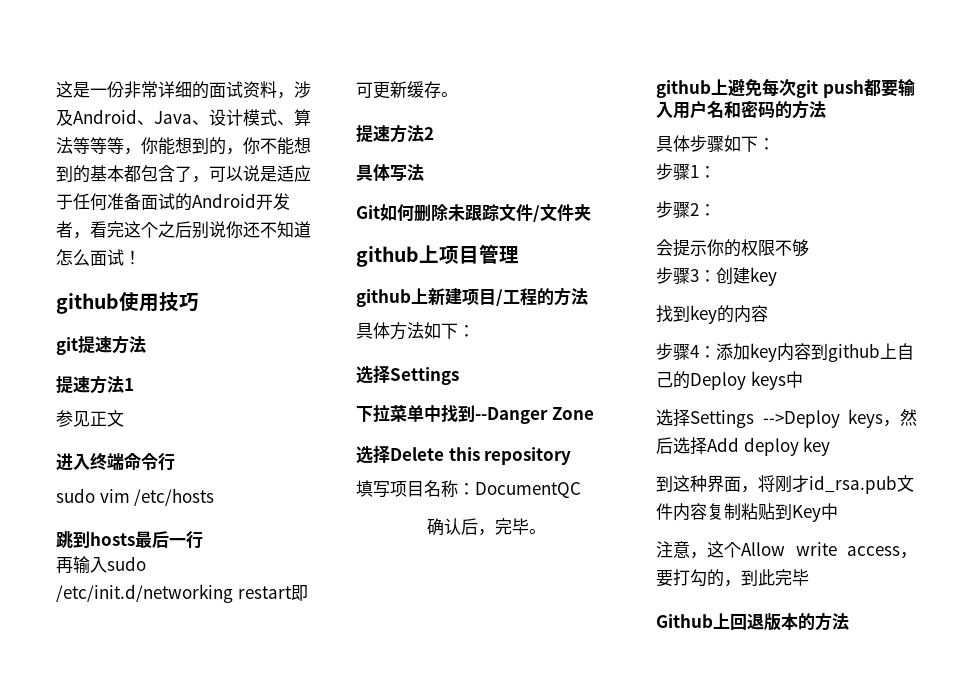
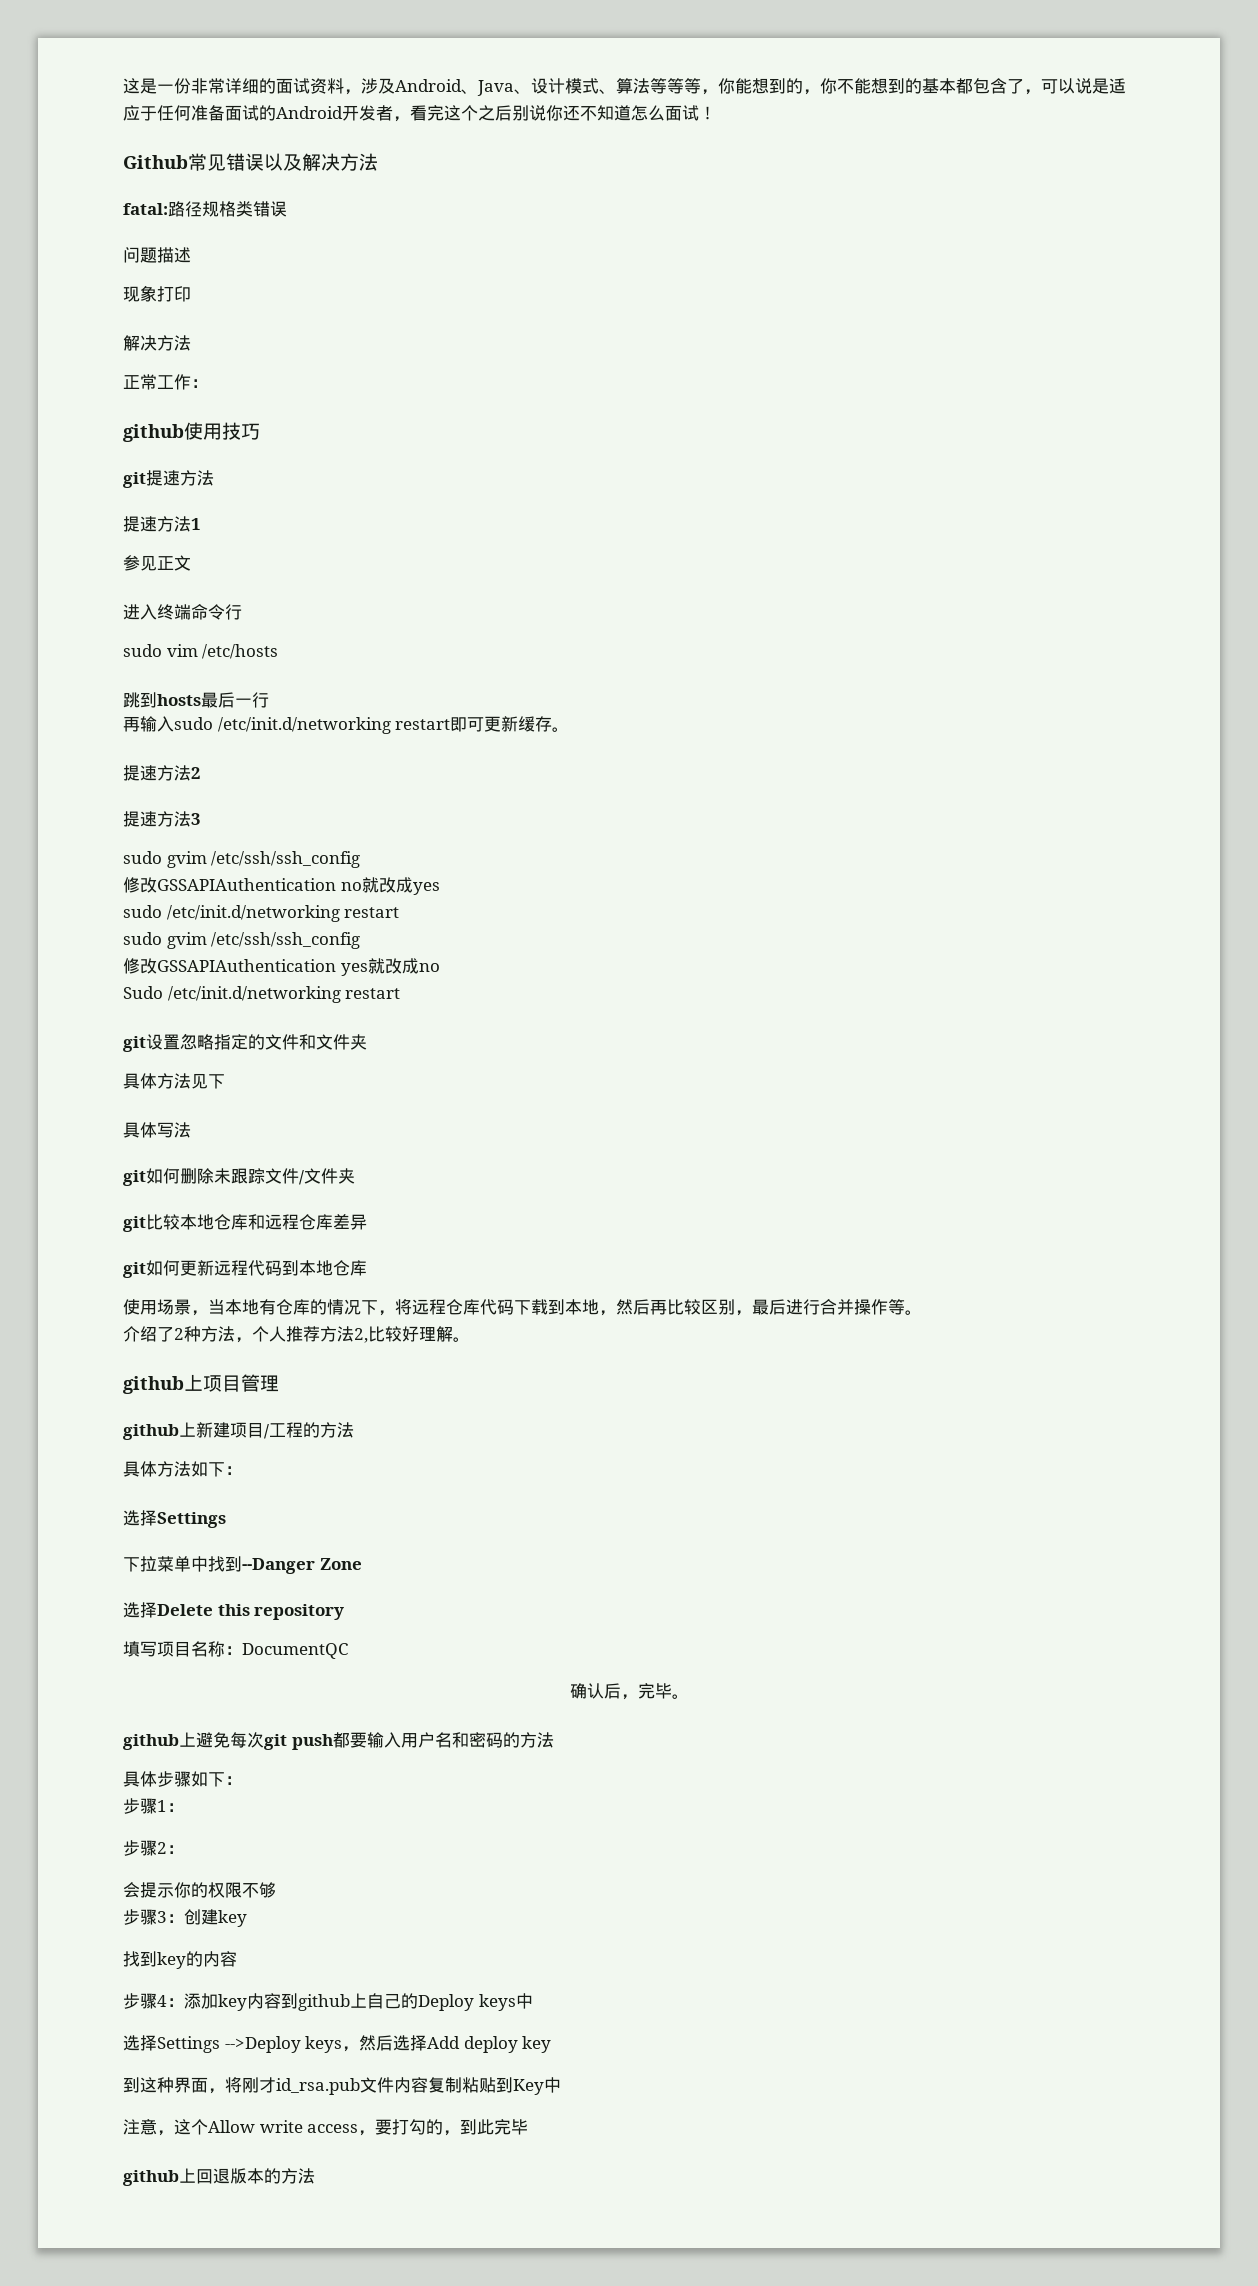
+ Github常见错误以及解决方法
+ fatal:路径规格类错误
+ 问题描述
+ 现象打印
+ 解决方法
+ 正常工作：
+ 提速方法3
+ sudo gvim /etc/ssh/ssh_config
+ 修改GSSAPIAuthentication no就改成yes
+ sudo /etc/init.d/networking restart
+ sudo gvim /etc/ssh/ssh_config
+ 修改GSSAPIAuthentication yes就改成no
+ Sudo /etc/init.d/networking restart
+ git设置忽略指定的文件和文件夹
+ 具体方法见下
- Git如何删除未跟踪文件/文件夹
+ git如何删除未跟踪文件/文件夹
+ git比较本地仓库和远程仓库差异
+ git如何更新远程代码到本地仓库
+ 使用场景，当本地有仓库的情况下，将远程仓库代码下载到本地，然后再比较区别，最后进行合并操作等。
+ 介绍了2种方法，个人推荐方法2,比较好理解。
- Github上回退版本的方法
+ github上回退版本的方法

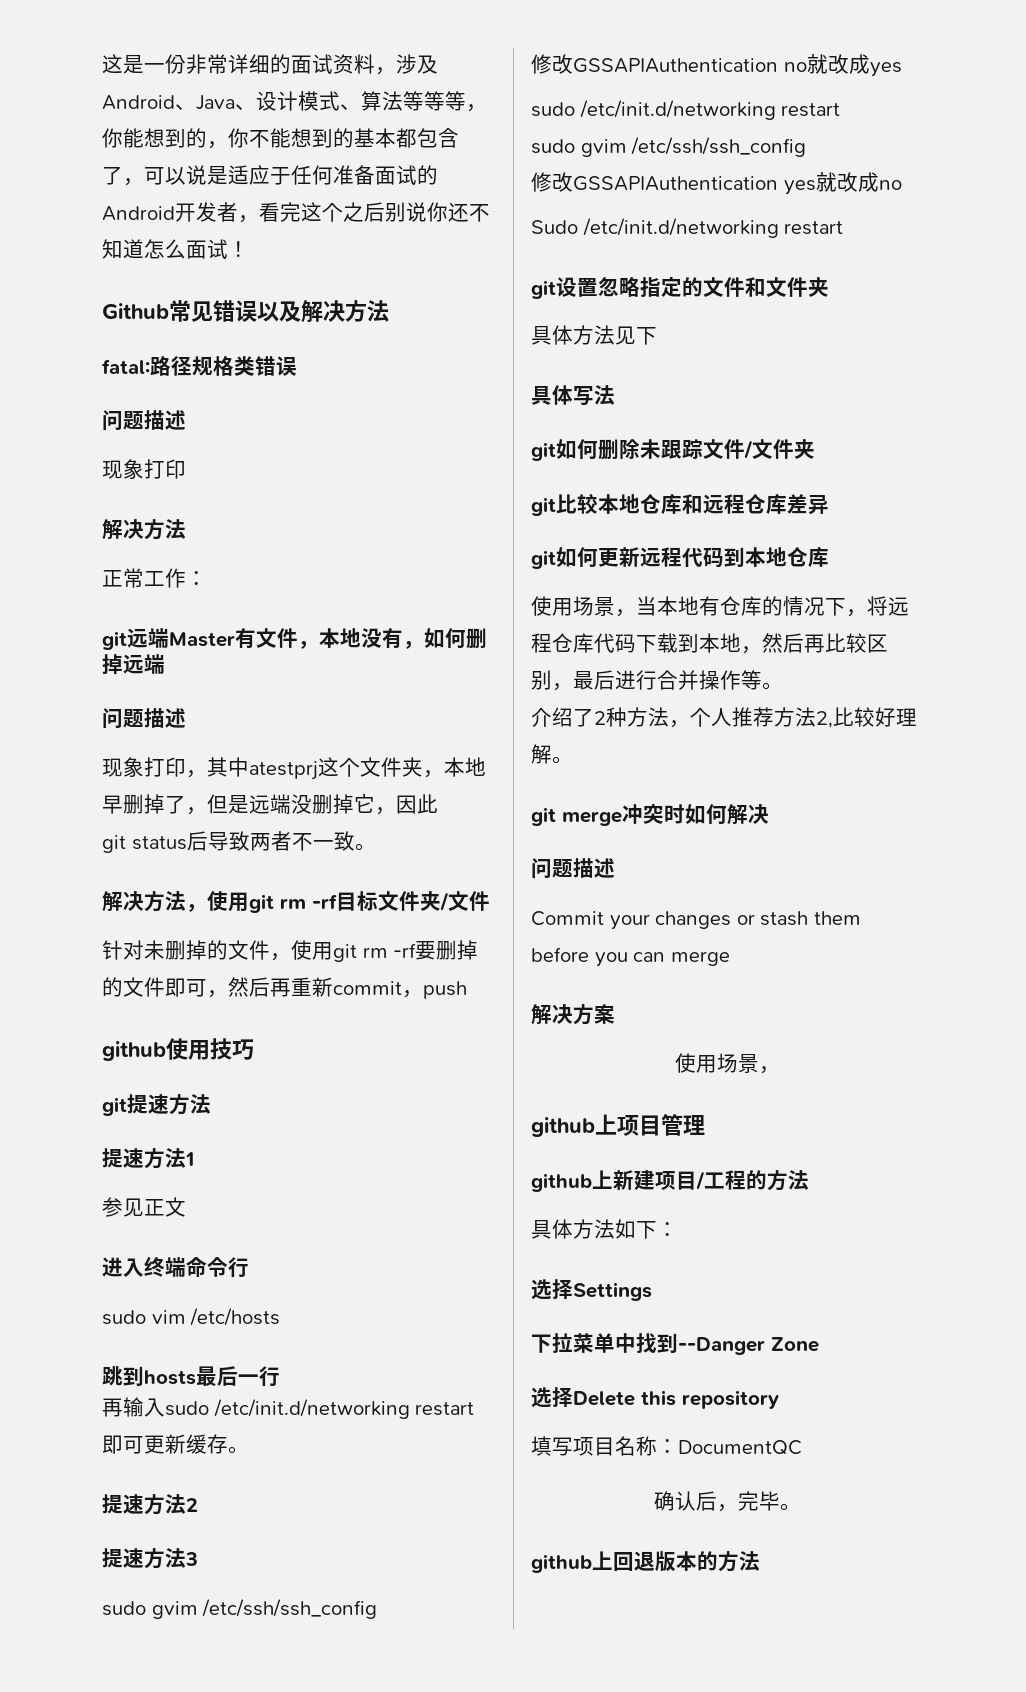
+ git远端Master有文件，本地没有，如何删掉远端
+ 问题描述
+ 现象打印，其中atestprj这个文件夹，本地早删掉了，但是远端没删掉它，因此
+ git status后导致两者不一致。
+ 解决方法，使用git rm -rf目标文件夹/文件
+ 针对未删掉的文件，使用git rm -rf要删掉的文件即可，然后再重新commit，push
+ git merge冲突时如何解决
+ 问题描述
+ Commit your changes or stash them before you can merge
+ 解决方案
+ 使用场景，
- github上避免每次git push都要输入用户名和密码的方法
- 具体步骤如下：
- 步骤1：
- 步骤2：
- 会提示你的权限不够
- 步骤3：创建key
- 找到key的内容
- 步骤4：添加key内容到github上自己的Deploy keys中
- 选择Settings -->Deploy keys，然后选择Add deploy key
- 到这种界面，将刚才id_rsa.pub文件内容复制粘贴到Key中
- 注意，这个Allow write access，要打勾的，到此完毕

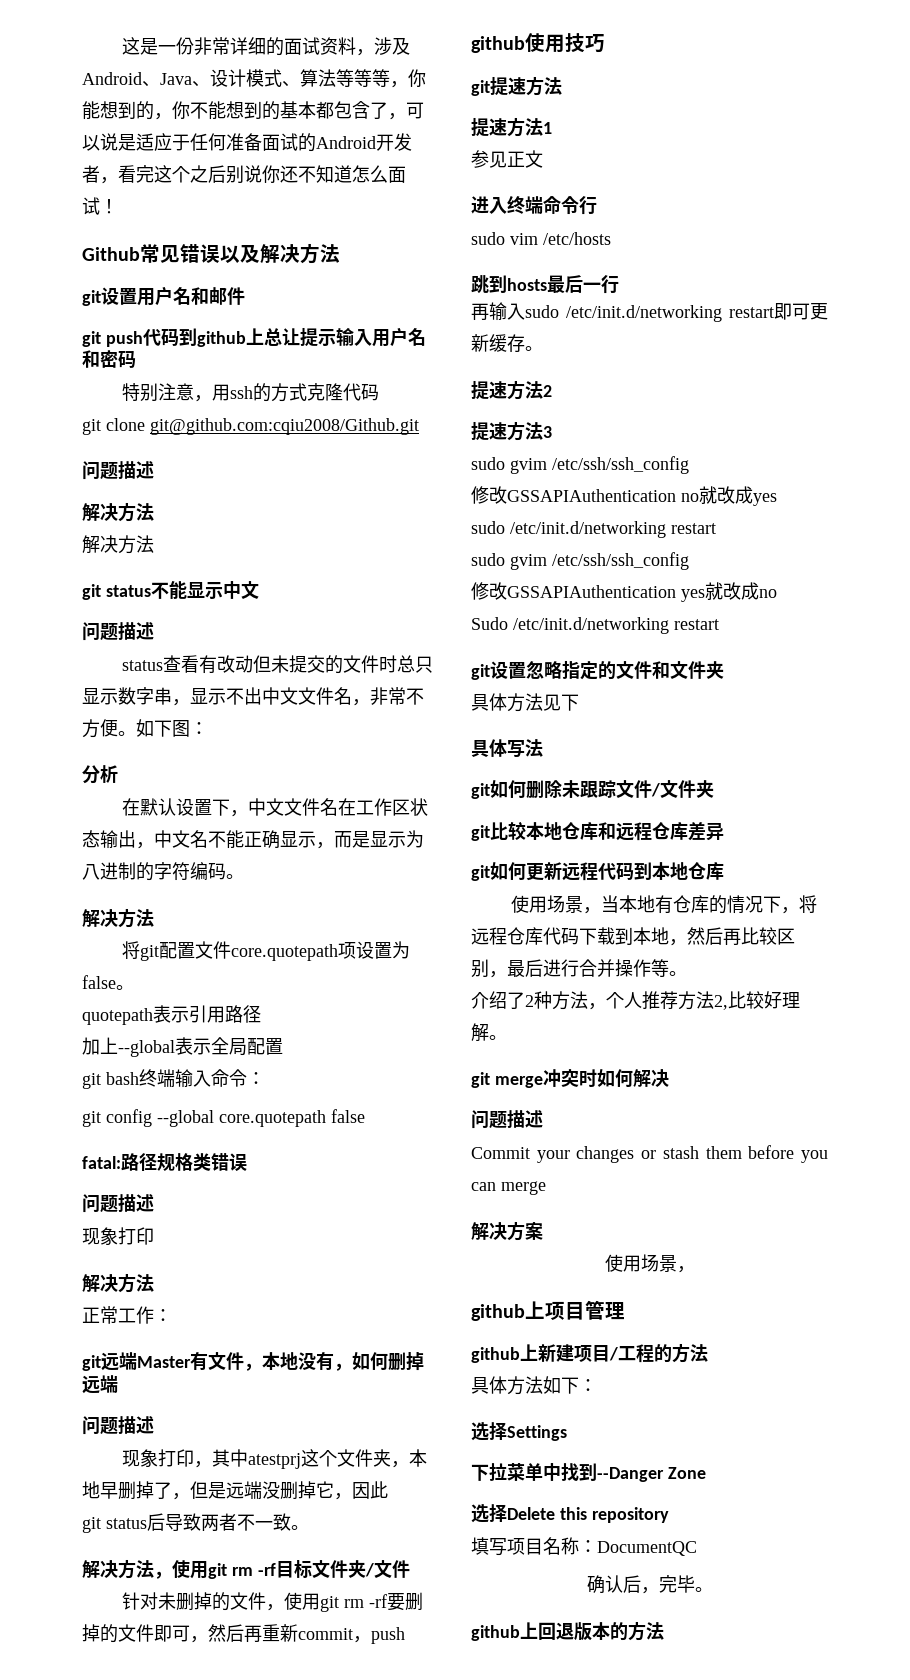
+ git设置用户名和邮件
+ git push代码到github上总让提示输入用户名和密码
+ 特别注意，用ssh的方式克隆代码
+ git clone git@github.com:cqiu2008/Github.git
+ 问题描述
+ 解决方法
+ 解决方法
+ git status不能显示中文
+ 问题描述
+ status查看有改动但未提交的文件时总只显示数字串，显示不出中文文件名，非常不方便。如下图：
+ 分析
+ 在默认设置下，中文文件名在工作区状态输出，中文名不能正确显示，而是显示为八进制的字符编码。
+ 解决方法
+ 将git配置文件core.quotepath项设置为false。
+ quotepath表示引用路径
+ 加上--global表示全局配置
+ git bash终端输入命令：
+ git config --global core.quotepath false

